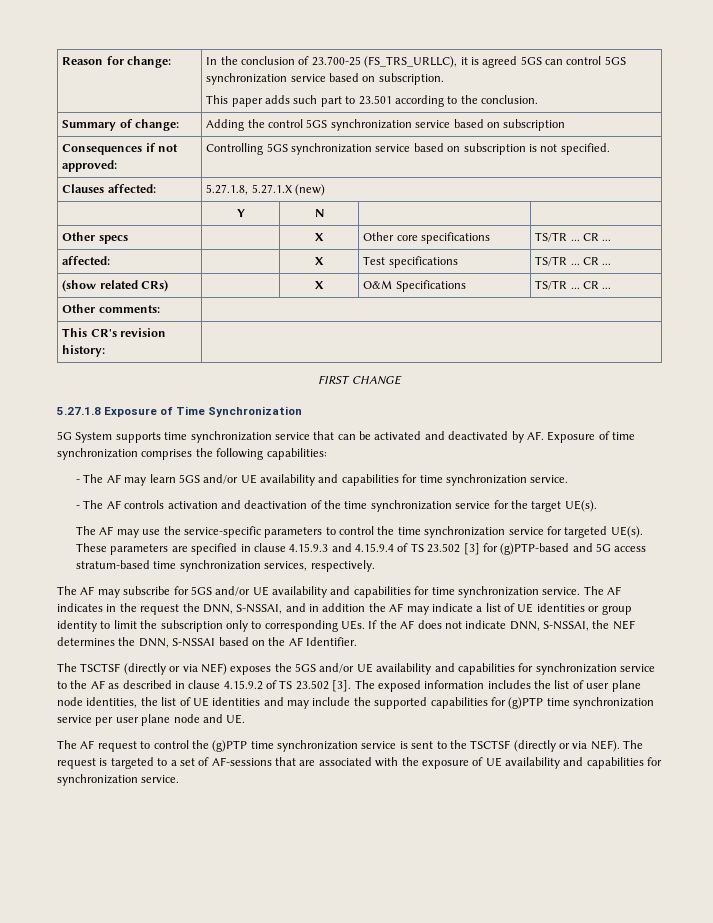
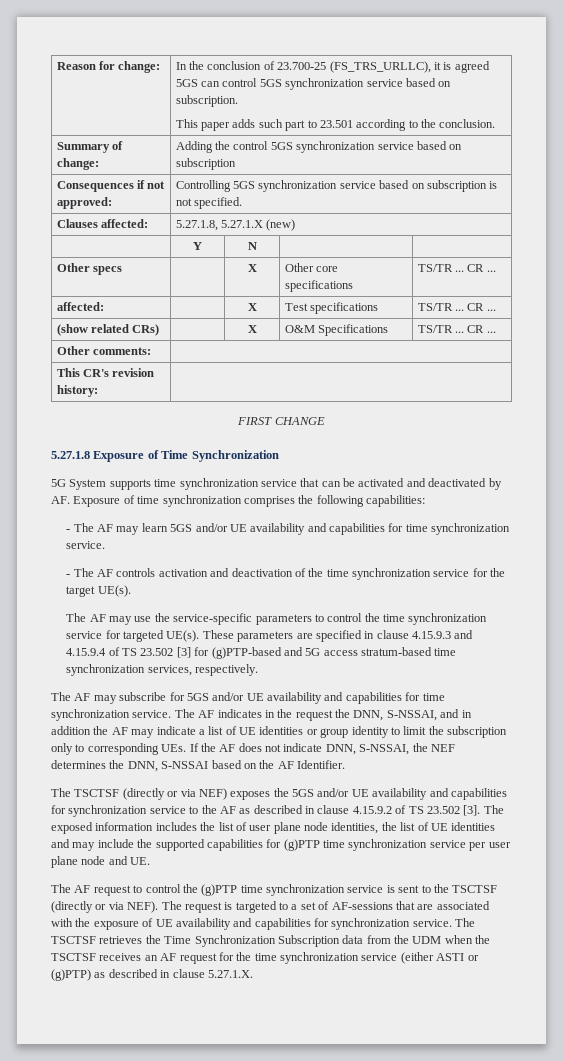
+ The TSCTSF retrieves the Time Synchronization Subscription data from the UDM when the TSCTSF receives an AF request for the time synchronization service (either ASTI or (g)PTP) as described in clause 5.27.1.X.

